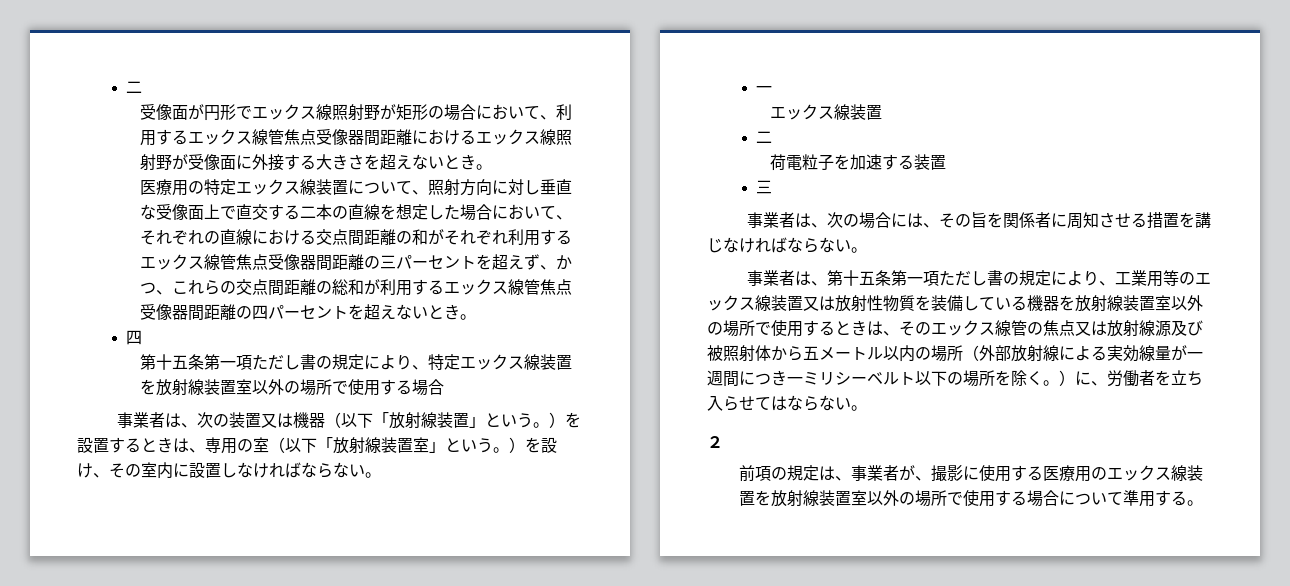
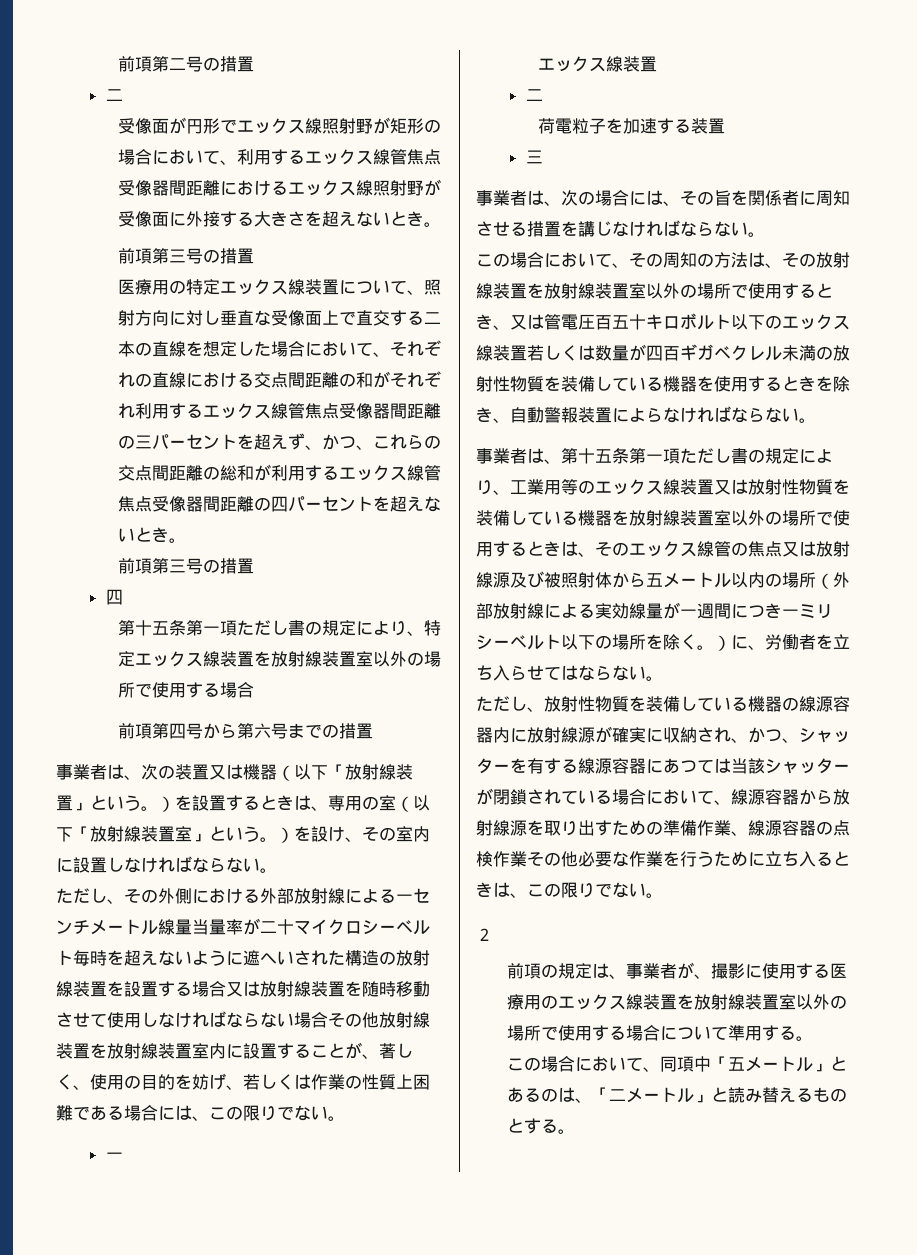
+ 前項第二号の措置
  受像面が円形でエックス線照射野が矩形の場合において、利用するエックス線管焦点受像器間距離におけるエックス線照射野が受像面に外接する大きさを超えないとき。
+ 前項第三号の措置
  医療用の特定エックス線装置について、照射方向に対し垂直な受像面上で直交する二本の直線を想定した場合において、それぞれの直線における交点間距離の和がそれぞれ利用するエックス線管焦点受像器間距離の三パーセントを超えず、かつ、これらの交点間距離の総和が利用するエックス線管焦点受像器間距離の四パーセントを超えないとき。
+ 前項第三号の措置
+ 前項第四号から第六号までの措置
+ ただし、その外側における外部放射線による一センチメートル線量当量率が二十マイクロシーベルト毎時を超えないように遮へいされた構造の放射線装置を設置する場合又は放射線装置を随時移動させて使用しなければならない場合その他放射線装置を放射線装置室内に設置することが、著しく、使用の目的を妨げ、若しくは作業の性質上困難である場合には、この限りでない。
+ この場合において、その周知の方法は、その放射線装置を放射線装置室以外の場所で使用するとき、又は管電圧百五十キロボルト以下のエックス線装置若しくは数量が四百ギガベクレル未満の放射性物質を装備している機器を使用するときを除き、自動警報装置によらなければならない。
+ ただし、放射性物質を装備している機器の線源容器内に放射線源が確実に収納され、かつ、シャッターを有する線源容器にあつては当該シャッターが閉鎖されている場合において、線源容器から放射線源を取り出すための準備作業、線源容器の点検作業その他必要な作業を行うために立ち入るときは、この限りでない。
+ この場合において、同項中「五メートル」とあるのは、「二メートル」と読み替えるものとする。

